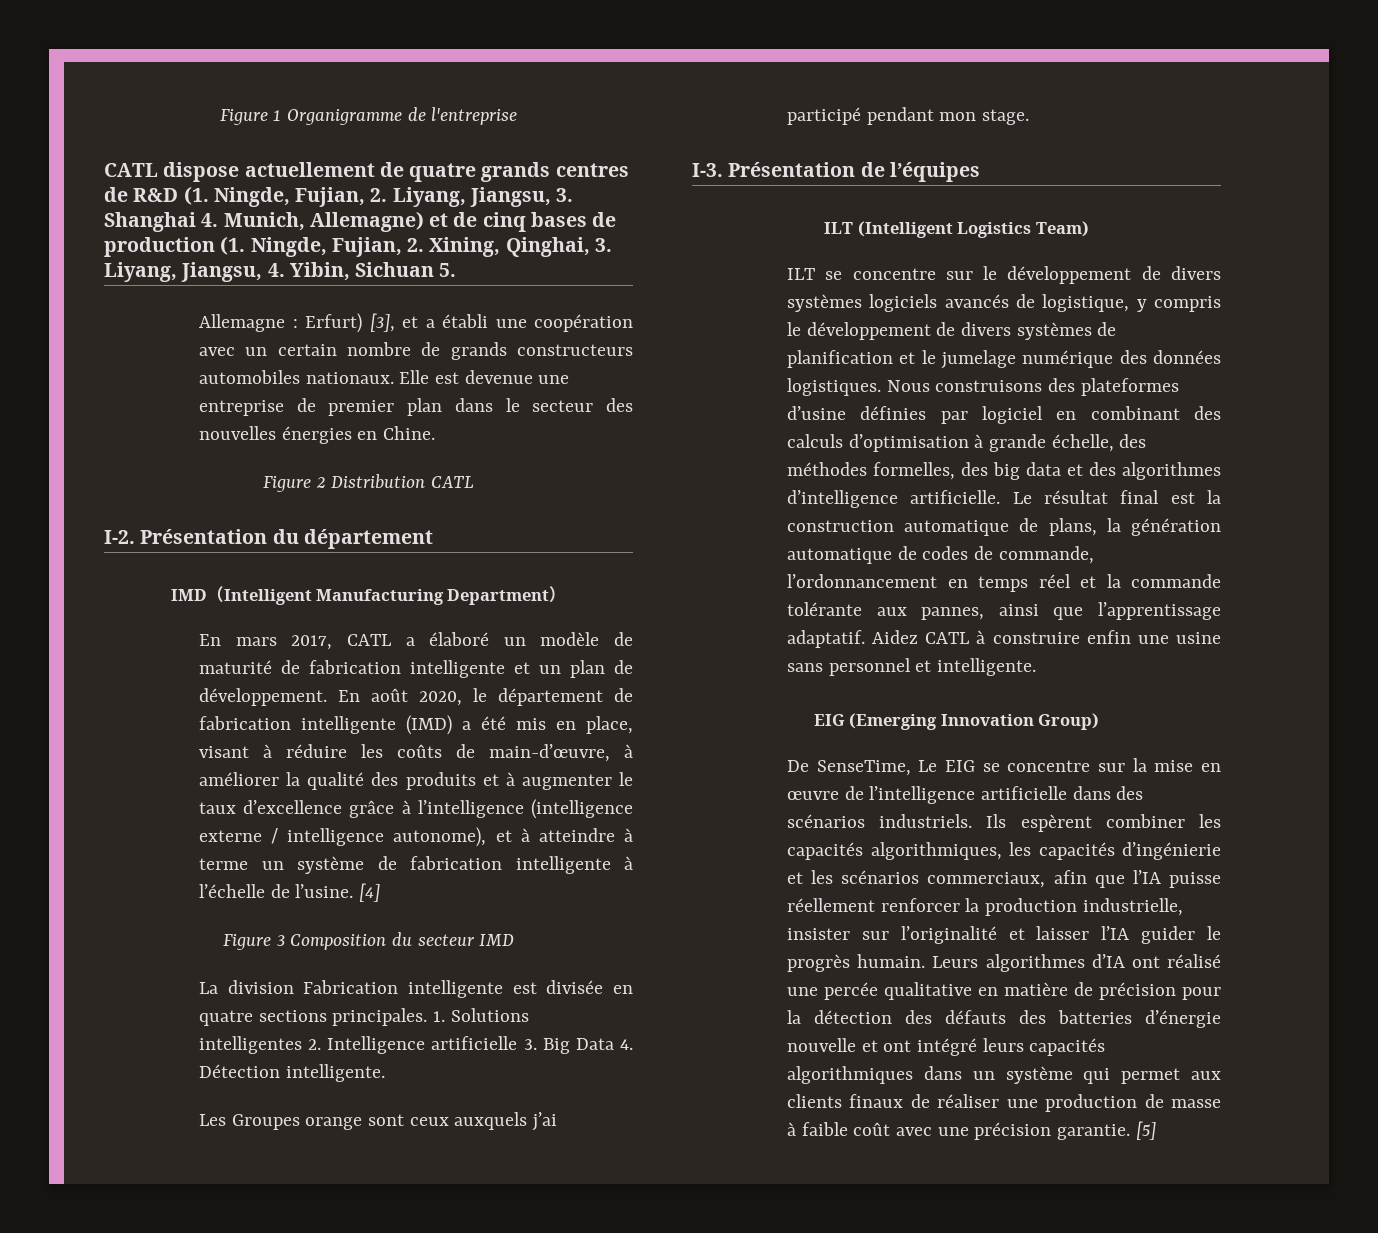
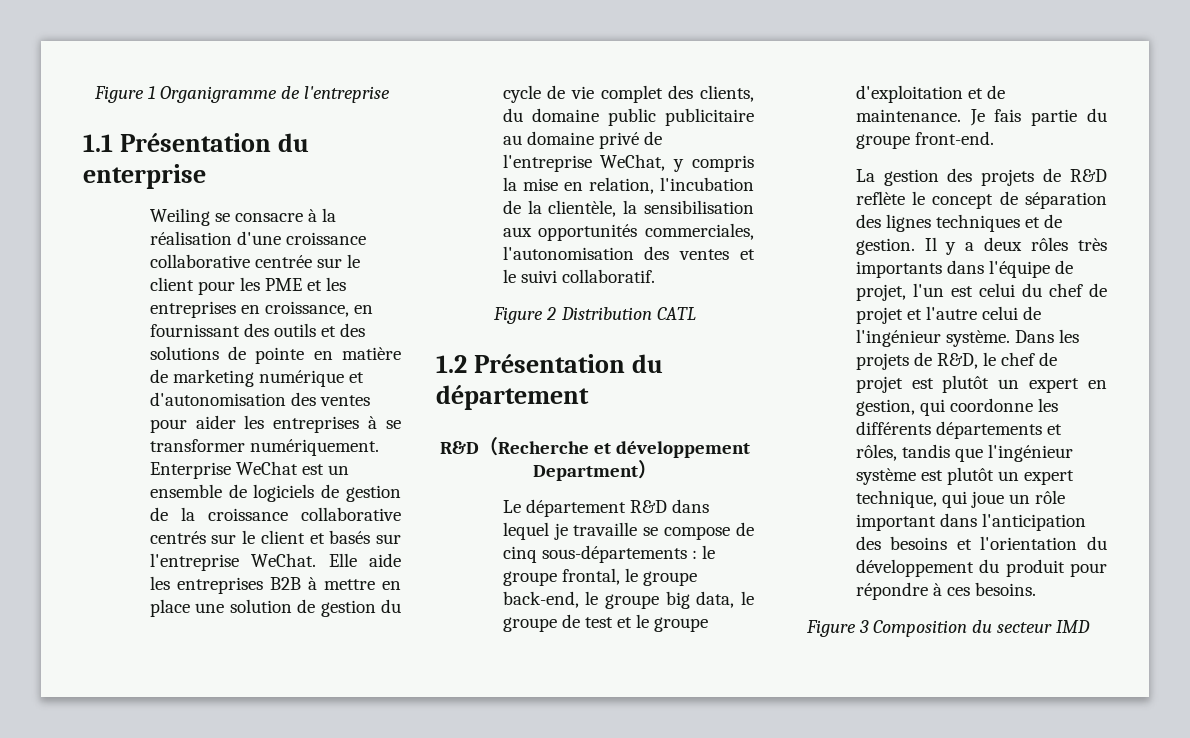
- CATL dispose actuellement de quatre grands centres de R&D (1. Ningde, Fujian, 2. Liyang, Jiangsu, 3. Shanghai 4. Munich, Allemagne) et de cinq bases de production (1. Ningde, Fujian, 2. Xining, Qinghai, 3. Liyang, Jiangsu, 4. Yibin, Sichuan 5.
- Allemagne : Erfurt) [3], et a établi une coopération avec un certain nombre de grands constructeurs automobiles nationaux. Elle est devenue une entreprise de premier plan dans le secteur des nouvelles énergies en Chine.
+ 1.1 Présentation du enterprise
+ Weiling se consacre à la réalisation d'une croissance collaborative centrée sur le client pour les PME et les entreprises en croissance, en fournissant des outils et des solutions de pointe en matière de marketing numérique et d'autonomisation des ventes pour aider les entreprises à se transformer numériquement. Enterprise WeChat est un ensemble de logiciels de gestion de la croissance collaborative centrés sur le client et basés sur l'entreprise WeChat. Elle aide les entreprises B2B à mettre en place une solution de gestion du cycle de vie complet des clients, du domaine public publicitaire au domaine privé de l'entreprise WeChat, y compris la mise en relation, l'incubation de la clientèle, la sensibilisation aux opportunités commerciales, l'autonomisation des ventes et le suivi collaboratif.
- I-2. Présentation du département
+ 1.2 Présentation du département
- IMD（Intelligent Manufacturing Department）
- En mars 2017, CATL a élaboré un modèle de maturité de fabrication intelligente et un plan de développement. En août 2020, le département de fabrication intelligente (IMD) a été mis en place, visant à réduire les coûts de main-d’œuvre, à améliorer la qualité des produits et à augmenter le taux d’excellence grâce à l’intelligence (intelligence externe / intelligence autonome), et à atteindre à terme un système de fabrication intelligente à l’échelle de l’usine. [4]
+ R&D（Recherche et développement Department）
+ Le département R&D dans lequel je travaille se compose de cinq sous-départements : le groupe frontal, le groupe back-end, le groupe big data, le groupe de test et le groupe d'exploitation et de maintenance. Je fais partie du groupe front-end.
+ La gestion des projets de R&D reflète le concept de séparation des lignes techniques et de gestion. Il y a deux rôles très importants dans l'équipe de projet, l'un est celui du chef de projet et l'autre celui de l'ingénieur système. Dans les projets de R&D, le chef de projet est plutôt un expert en gestion, qui coordonne les différents départements et rôles, tandis que l'ingénieur système est plutôt un expert technique, qui joue un rôle important dans l'anticipation des besoins et l'orientation du développement du produit pour répondre à ces besoins.
- La division Fabrication intelligente est divisée en quatre sections principales. 1. Solutions intelligentes 2. Intelligence artificielle 3. Big Data 4. Détection intelligente.
- Les Groupes orange sont ceux auxquels j’ai participé pendant mon stage.
- I-3. Présentation de l’équipes
- ILT (Intelligent Logistics Team)
- ILT se concentre sur le développement de divers systèmes logiciels avancés de logistique, y compris le développement de divers systèmes de planification et le jumelage numérique des données logistiques. Nous construisons des plateformes d’usine définies par logiciel en combinant des calculs d’optimisation à grande échelle, des méthodes formelles, des big data et des algorithmes d’intelligence artificielle. Le résultat final est la construction automatique de plans, la génération automatique de codes de commande, l’ordonnancement en temps réel et la commande tolérante aux pannes, ainsi que l’apprentissage adaptatif. Aidez CATL à construire enfin une usine sans personnel et intelligente.
- EIG (Emerging Innovation Group)
- De SenseTime, Le EIG se concentre sur la mise en œuvre de l’intelligence artificielle dans des scénarios industriels. Ils espèrent combiner les capacités algorithmiques, les capacités d’ingénierie et les scénarios commerciaux, afin que l’IA puisse réellement renforcer la production industrielle, insister sur l’originalité et laisser l’IA guider le progrès humain. Leurs algorithmes d’IA ont réalisé une percée qualitative en matière de précision pour la détection des défauts des batteries d’énergie nouvelle et ont intégré leurs capacités algorithmiques dans un système qui permet aux clients finaux de réaliser une production de masse à faible coût avec une précision garantie. [5]

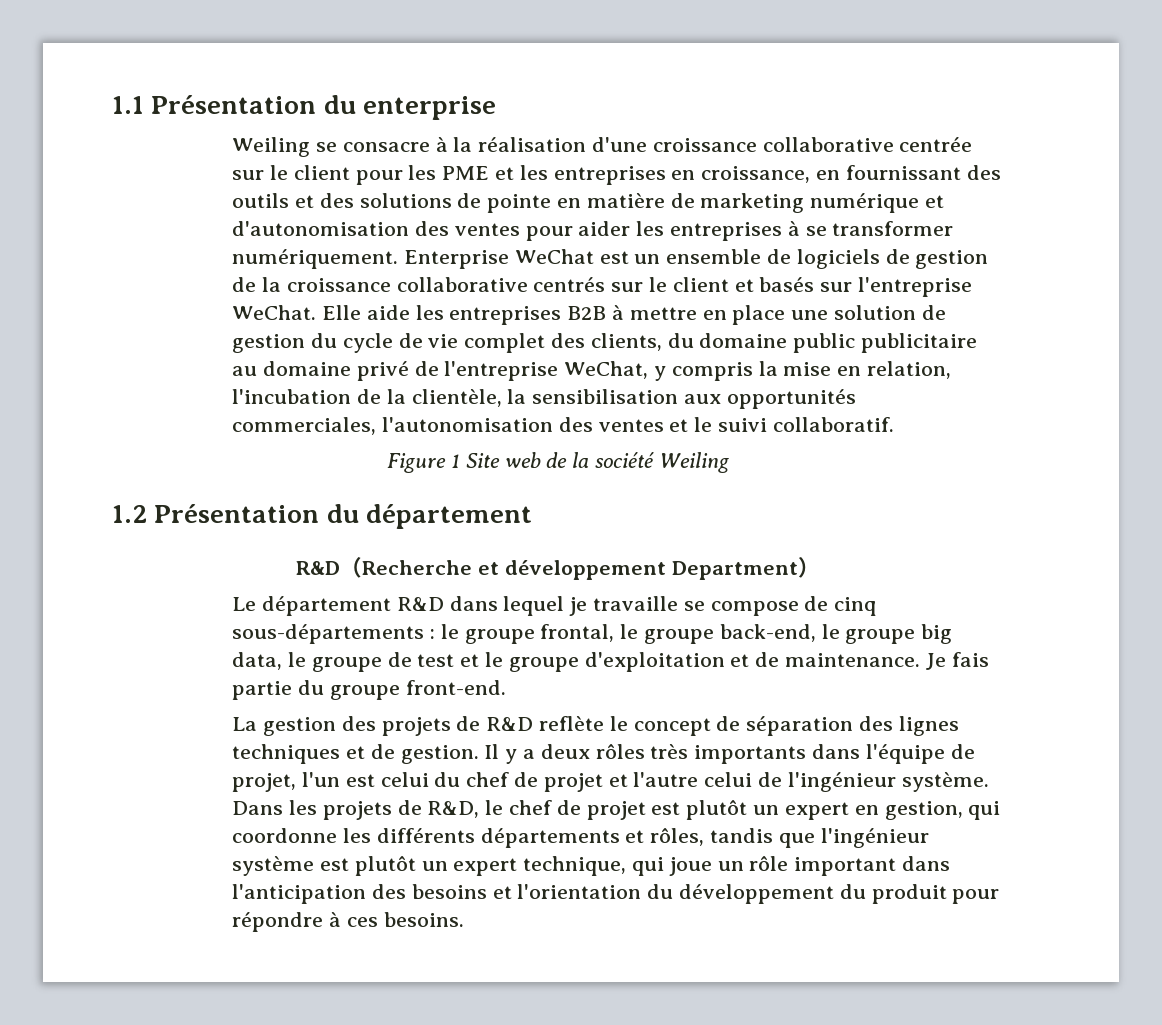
- Figure 1 Organigramme de l'entreprise
- Figure 2 Distribution CATL
+ Figure 1 Site web de la société Weiling
- Figure 3 Composition du secteur IMD

